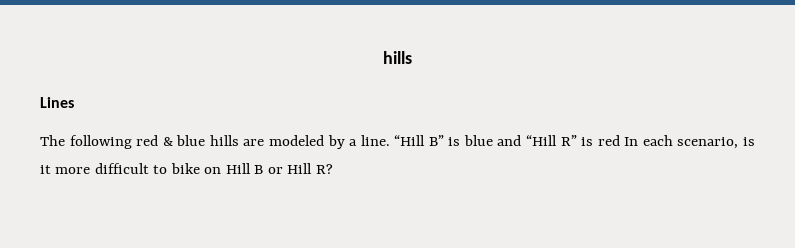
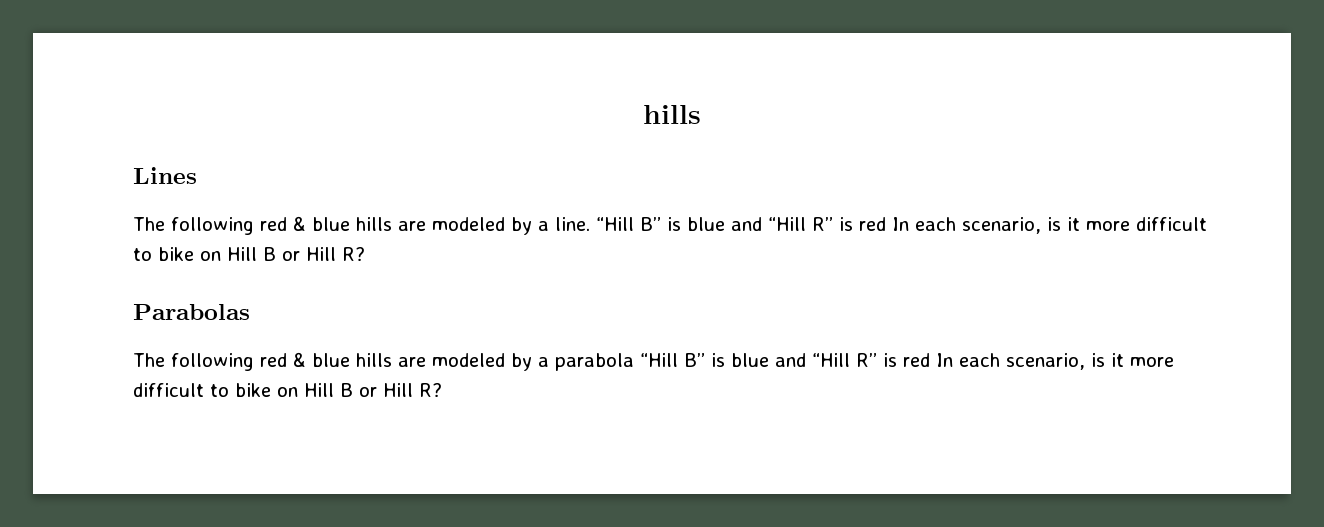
+ Parabolas
+ The following red & blue hills are modeled by a parabola “Hill B” is blue and “Hill R” is red In each scenario, is it more difficult to bike on Hill B or Hill R?

